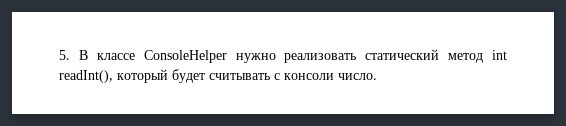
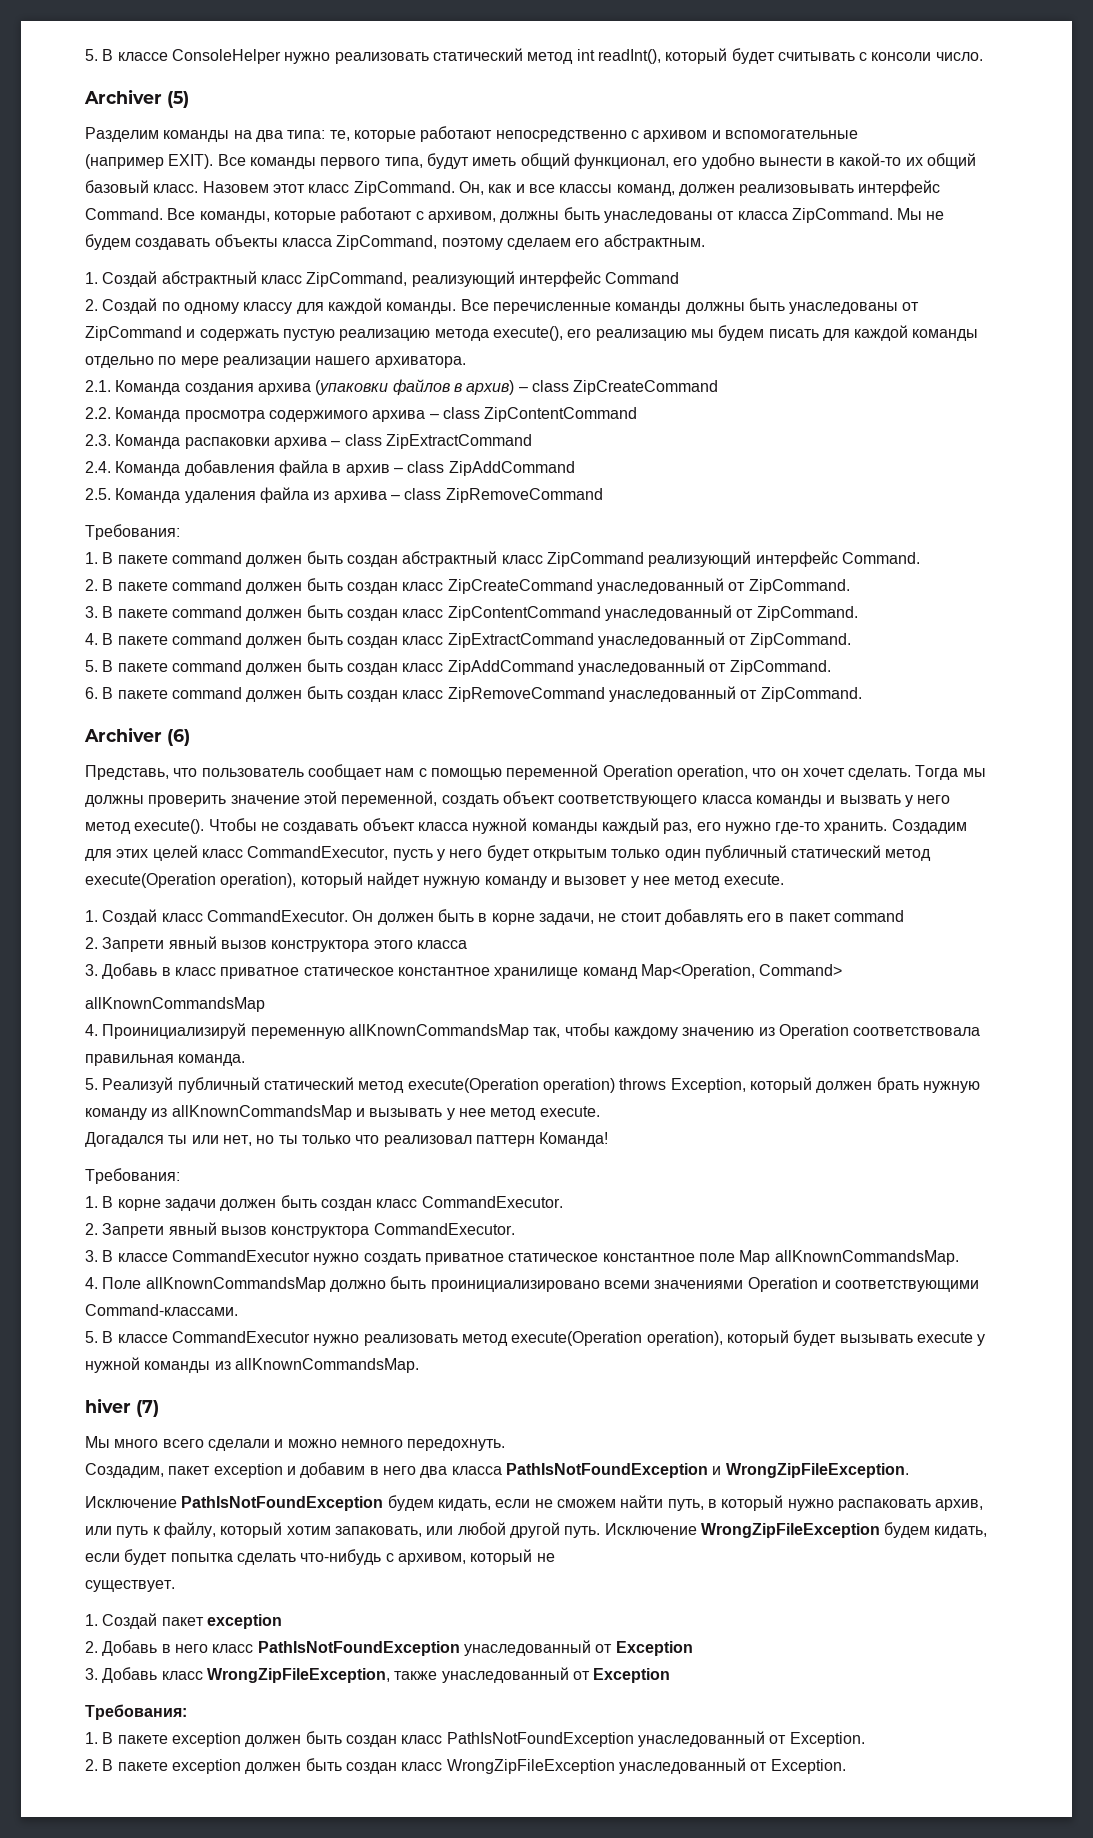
+ Archiver (5)
+ Разделим команды на два типа: те, которые работают непосредственно с архивом и вспомогательные
+ (например EXIT). Все команды первого типа, будут иметь общий функционал, его удобно вынести в какой-то их общий базовый класс. Назовем этот класс ZipCommand. Он, как и все классы команд, должен реализовывать интерфейс Command. Все команды, которые работают с архивом, должны быть унаследованы от класса ZipCommand. Мы не будем создавать объекты класса ZipCommand, поэтому сделаем его абстрактным.
+ 1. Создай абстрактный класс ZipCommand, реализующий интерфейс Command
+ 2. Создай по одному классу для каждой команды. Все перечисленные команды должны быть унаследованы от ZipCommand и содержать пустую реализацию метода execute(), его реализацию мы будем писать для каждой команды отдельно по мере реализации нашего архиватора.
+ 2.1. Команда создания архива (упаковки файлов в архив) – class ZipCreateCommand
+ 2.2. Команда просмотра содержимого архива – class ZipContentCommand
+ 2.3. Команда распаковки архива – class ZipExtractCommand
+ 2.4. Команда добавления файла в архив – class ZipAddCommand
+ 2.5. Команда удаления файла из архива – class ZipRemoveCommand
+ Требования:
+ 1. В пакете command должен быть создан абстрактный класс ZipCommand реализующий интерфейс Command.
+ 2. В пакете command должен быть создан класс ZipCreateCommand унаследованный от ZipCommand.
+ 3. В пакете command должен быть создан класс ZipContentCommand унаследованный от ZipCommand.
+ 4. В пакете command должен быть создан класс ZipExtractCommand унаследованный от ZipCommand.
+ 5. В пакете command должен быть создан класс ZipAddCommand унаследованный от ZipCommand.
+ 6. В пакете command должен быть создан класс ZipRemoveCommand унаследованный от ZipCommand.
+ Archiver (6)
+ Представь, что пользователь сообщает нам с помощью переменной Operation operation, что он хочет сделать. Тогда мы должны проверить значение этой переменной, создать объект соответствующего класса команды и вызвать у него метод execute(). Чтобы не создавать объект класса нужной команды каждый раз, его нужно где-то хранить. Создадим для этих целей класс CommandExecutor, пусть у него будет открытым только один публичный статический метод execute(Operation operation), который найдет нужную команду и вызовет у нее метод execute.
+ 1. Создай класс CommandExecutor. Он должен быть в корне задачи, не стоит добавлять его в пакет command
+ 2. Запрети явный вызов конструктора этого класса
+ 3. Добавь в класс приватное статическое константное хранилище команд Map<Operation, Command>
+ allKnownCommandsMap
+ 4. Проинициализируй переменную allKnownCommandsMap так, чтобы каждому значению из Operation соответствовала правильная команда.
+ 5. Реализуй публичный статический метод execute(Operation operation) throws Exception, который должен брать нужную команду из allKnownCommandsMap и вызывать у нее метод execute.
+ Догадался ты или нет, но ты только что реализовал паттерн Команда!
+ Требования:
+ 1. В корне задачи должен быть создан класс CommandExecutor.
+ 2. Запрети явный вызов конструктора CommandExecutor.
+ 3. В классе CommandExecutor нужно создать приватное статическое константное поле Map allKnownCommandsMap.
+ 4. Поле allKnownCommandsMap должно быть проинициализировано всеми значениями Operation и соответствующими Command-классами.
+ 5. В классе CommandExecutor нужно реализовать метод execute(Operation operation), который будет вызывать execute у нужной команды из allKnownCommandsMap.
+ hiver (7)
+ Мы много всего сделали и можно немного передохнуть.
+ Создадим, пакет exception и добавим в него два класса PathIsNotFoundException и WrongZipFileException.
+ Исключение PathIsNotFoundException будем кидать, если не сможем найти путь, в который нужно распаковать архив, или путь к файлу, который хотим запаковать, или любой другой путь. Исключение WrongZipFileException будем кидать, если будет попытка сделать что-нибудь с архивом, который не
+ существует.
+ 1. Создай пакет exception
+ 2. Добавь в него класс PathIsNotFoundException унаследованный от Exception
+ 3. Добавь класс WrongZipFileException, также унаследованный от Exception
+ Требования:
+ 1. В пакете exception должен быть создан класс PathIsNotFoundException унаследованный от Exception.
+ 2. В пакете exception должен быть создан класс WrongZipFileException унаследованный от Exception.

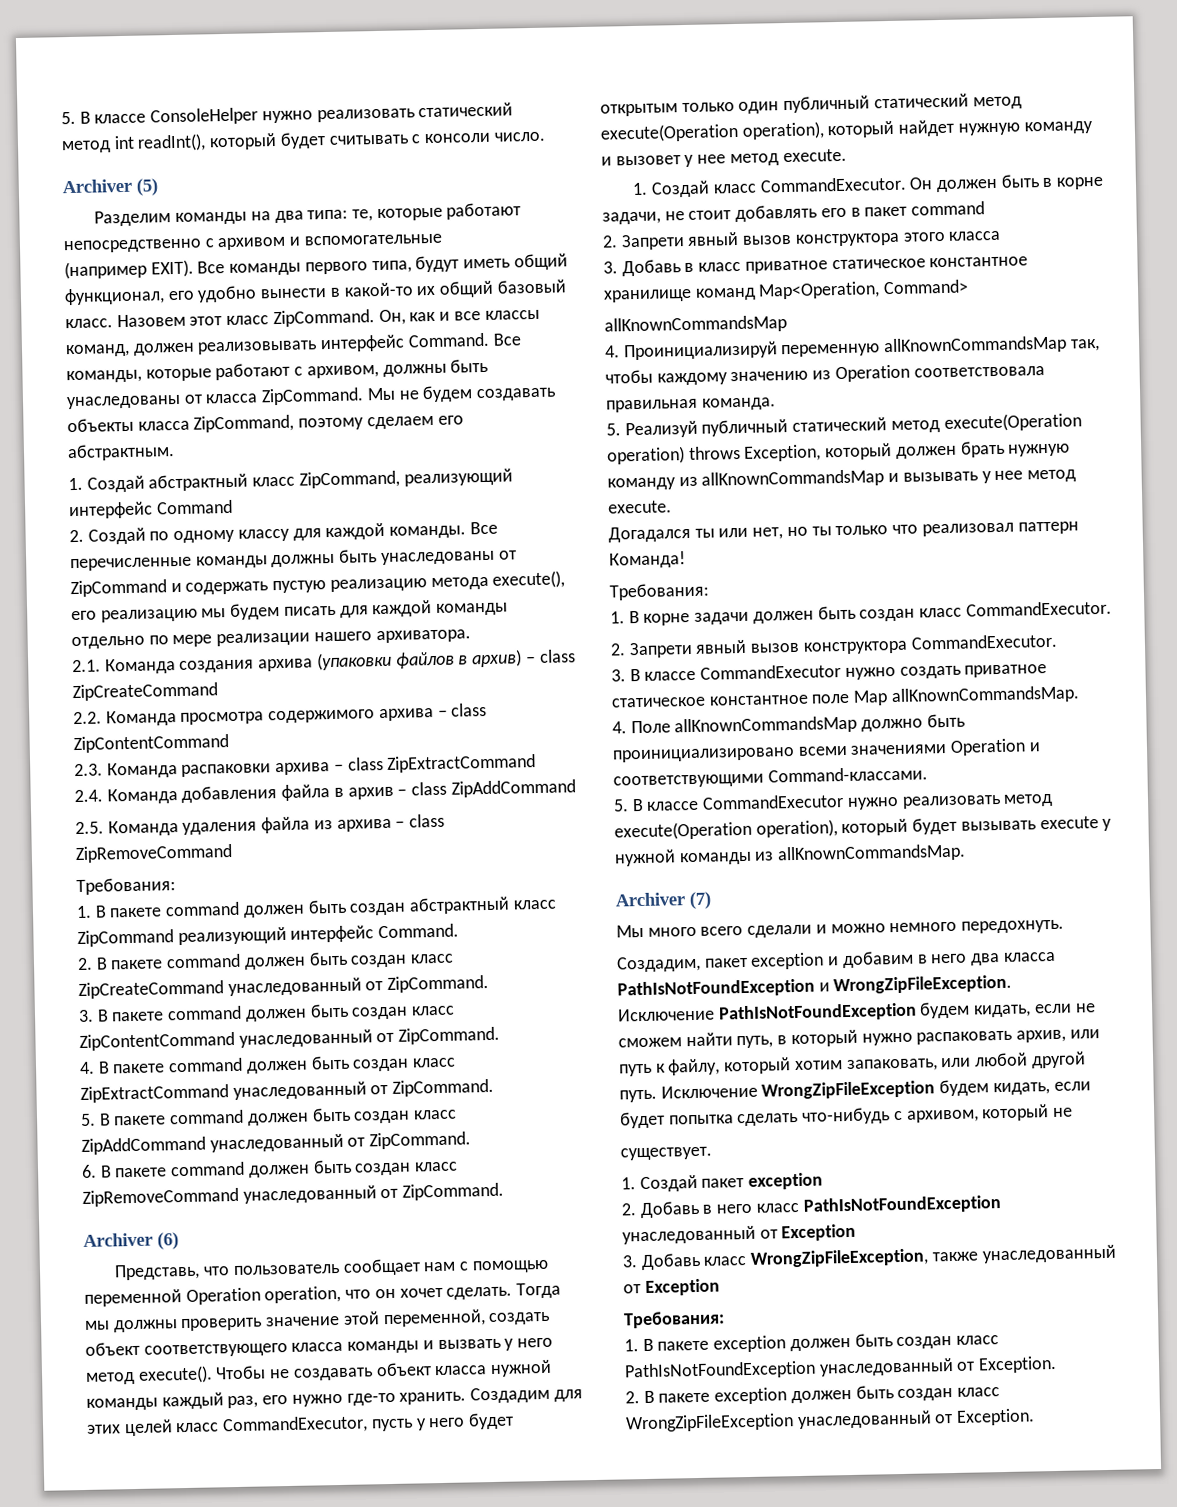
- hiver (7)
+ Archiver (7)

